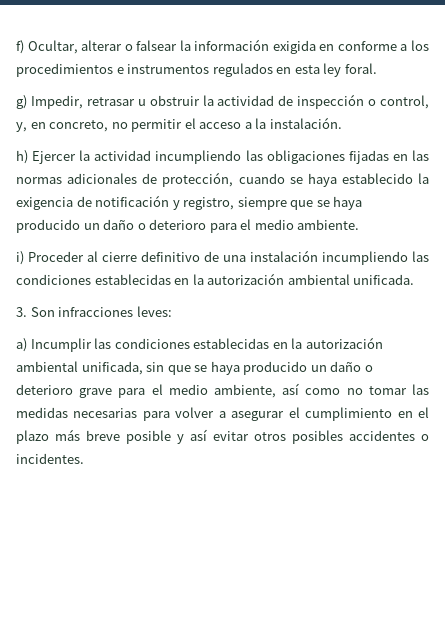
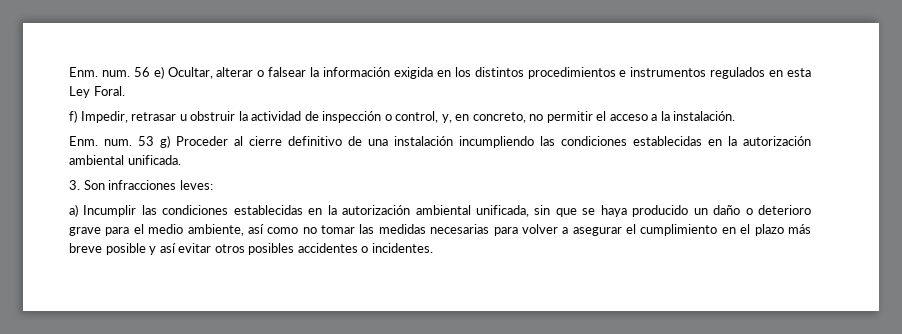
- f) Ocultar, alterar o falsear la información exigida en conforme a los procedimientos e instrumentos regulados en esta ley foral.
- g) Impedir, retrasar u obstruir la actividad de inspección o control, y, en concreto, no permitir el acceso a la instalación.
+ Enm. num. 56 e) Ocultar, alterar o falsear la información exigida en los distintos procedimientos e instrumentos regulados en esta Ley Foral.
+ f) Impedir, retrasar u obstruir la actividad de inspección o control, y, en concreto, no permitir el acceso a la instalación.
- h) Ejercer la actividad incumpliendo las obligaciones fijadas en las normas adicionales de protección, cuando se haya establecido la exigencia de notificación y registro, siempre que se haya producido un daño o deterioro para el medio ambiente.
- i) Proceder al cierre definitivo de una instalación incumpliendo las condiciones establecidas en la autorización ambiental unificada.
+ Enm. num. 53 g) Proceder al cierre definitivo de una instalación incumpliendo las condiciones establecidas en la autorización ambiental unificada.

